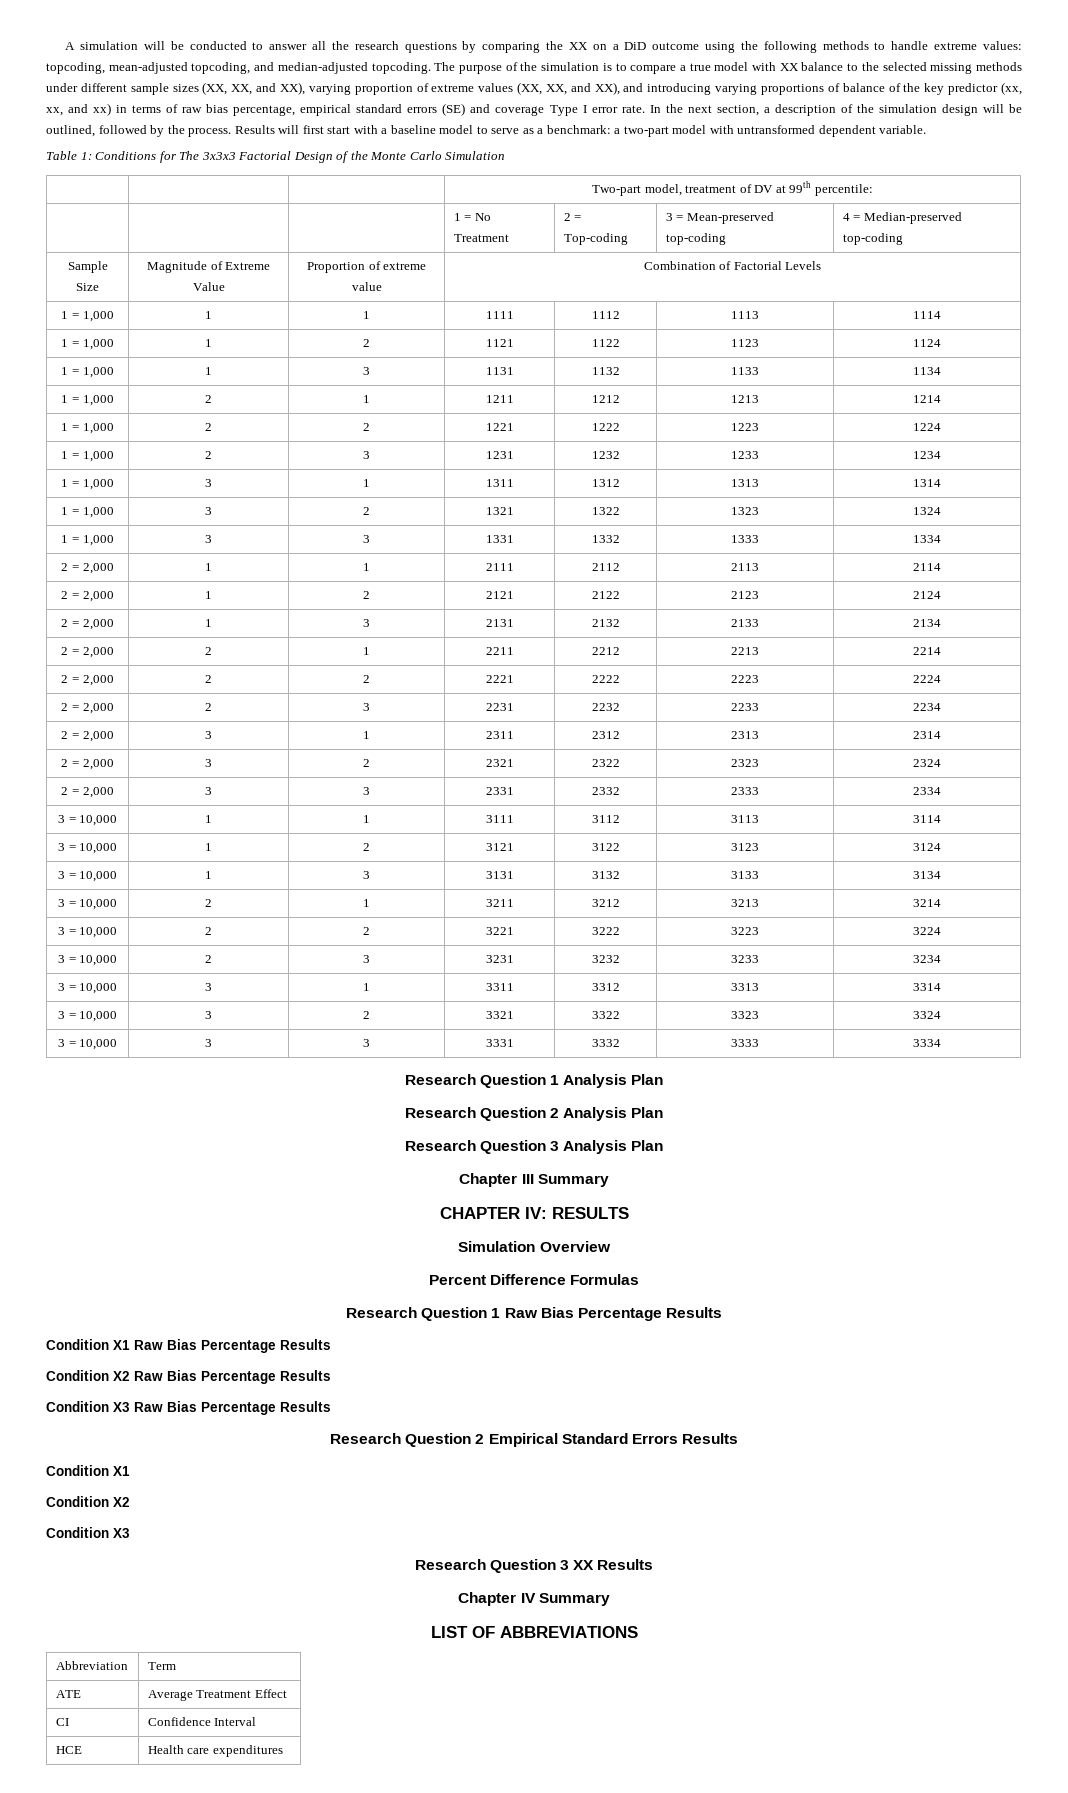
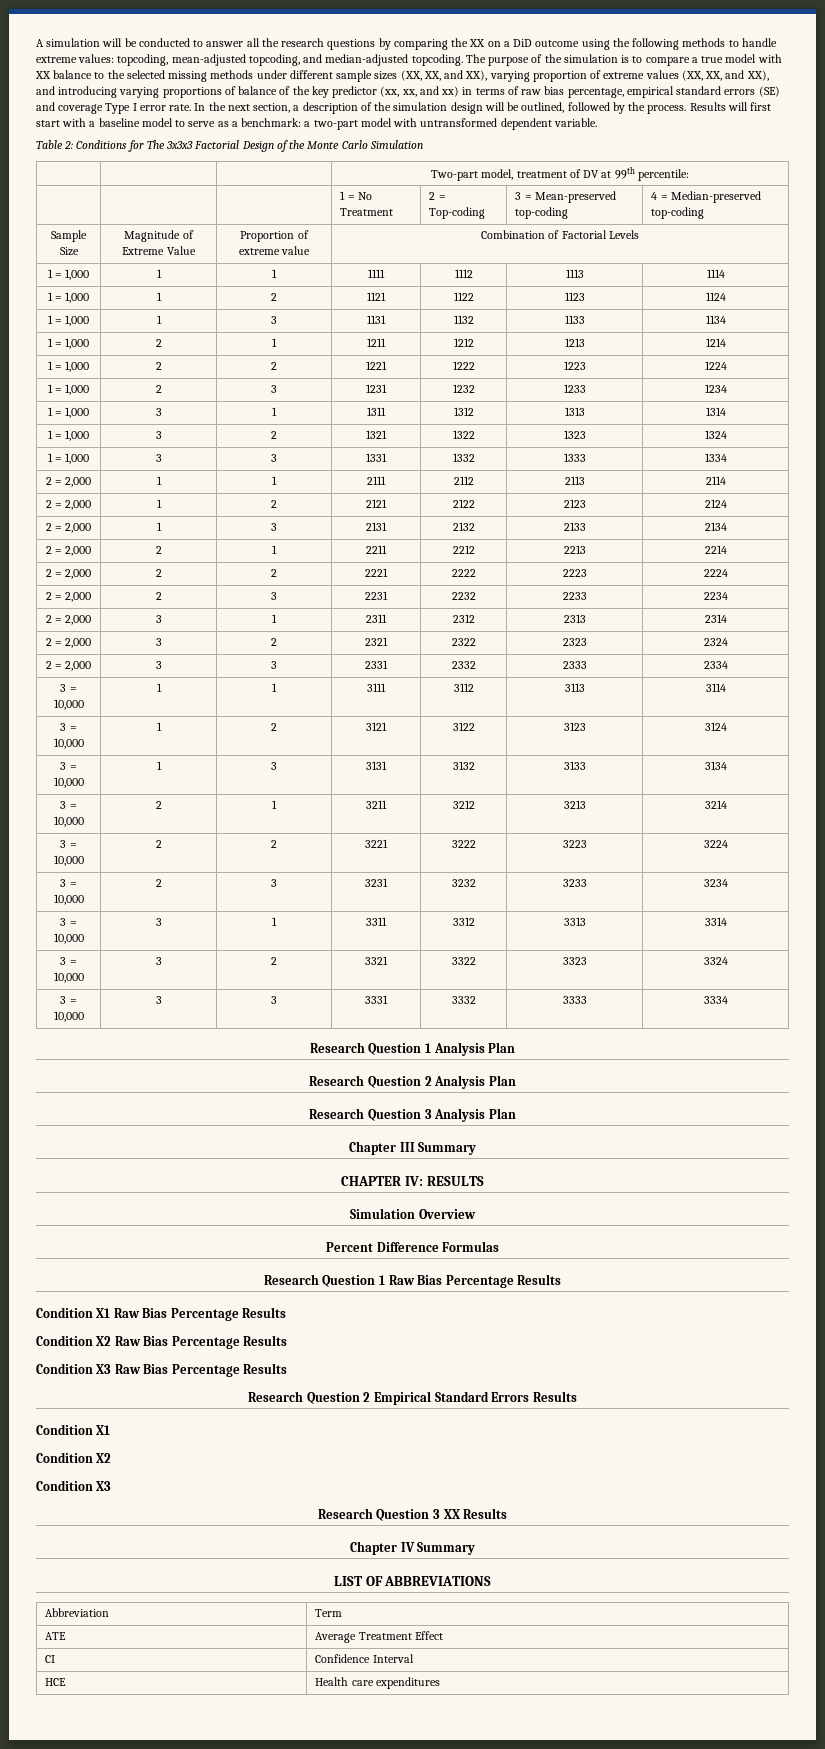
- Table 1: Conditions for The 3x3x3 Factorial Design of the Monte Carlo Simulation
+ Table 2: Conditions for The 3x3x3 Factorial Design of the Monte Carlo Simulation

